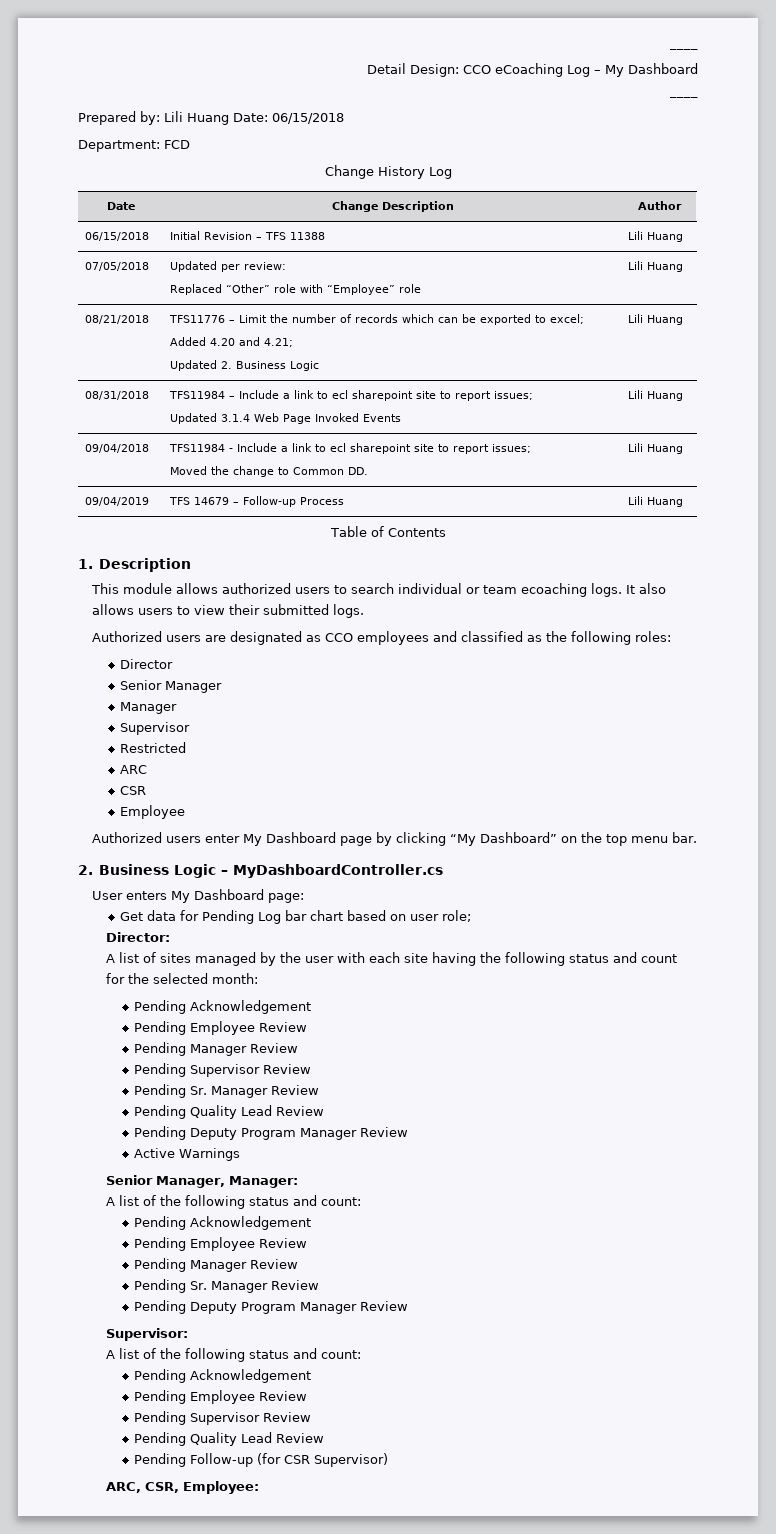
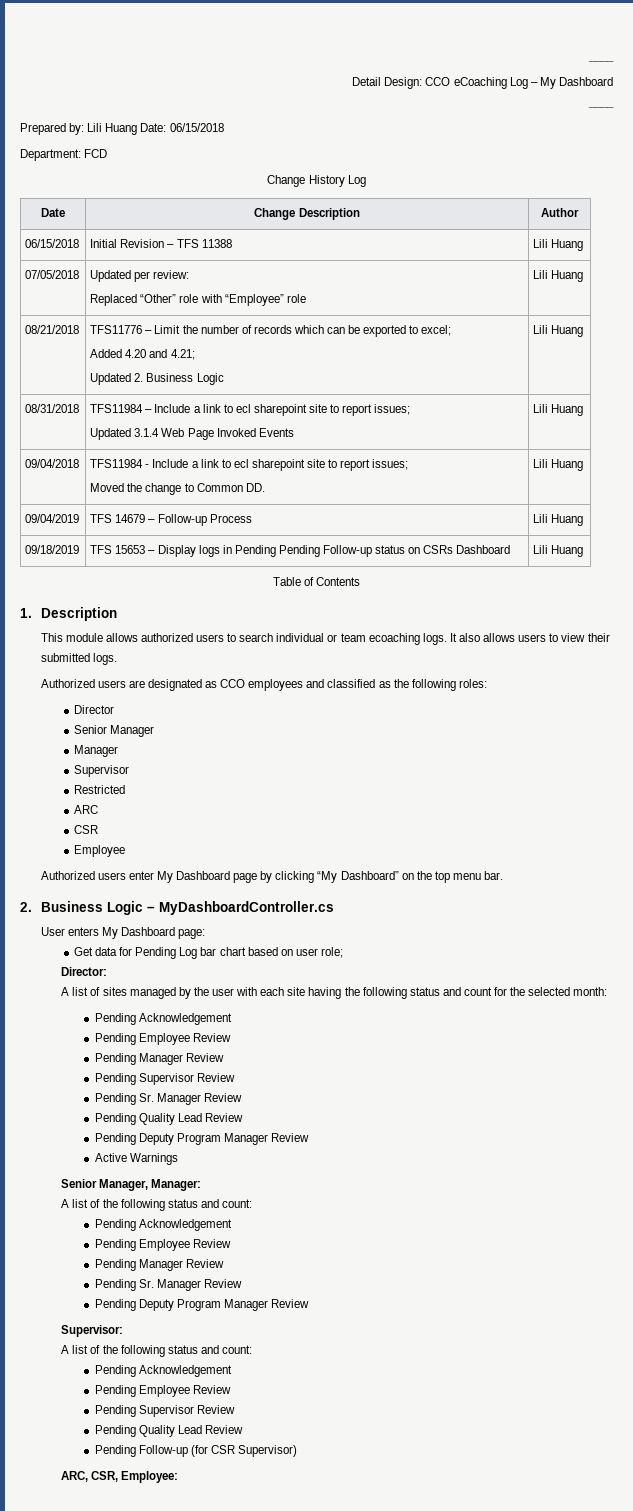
+ 09/18/2019 | TFS 15653 – Display logs in Pending Pending Follow-up status on CSRs Dashboard | Lili Huang

